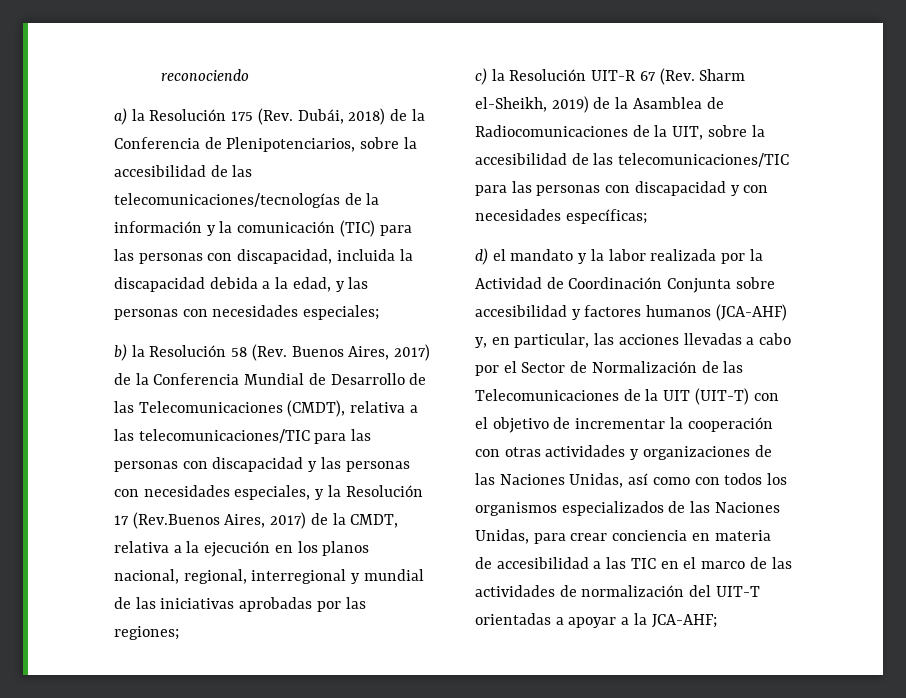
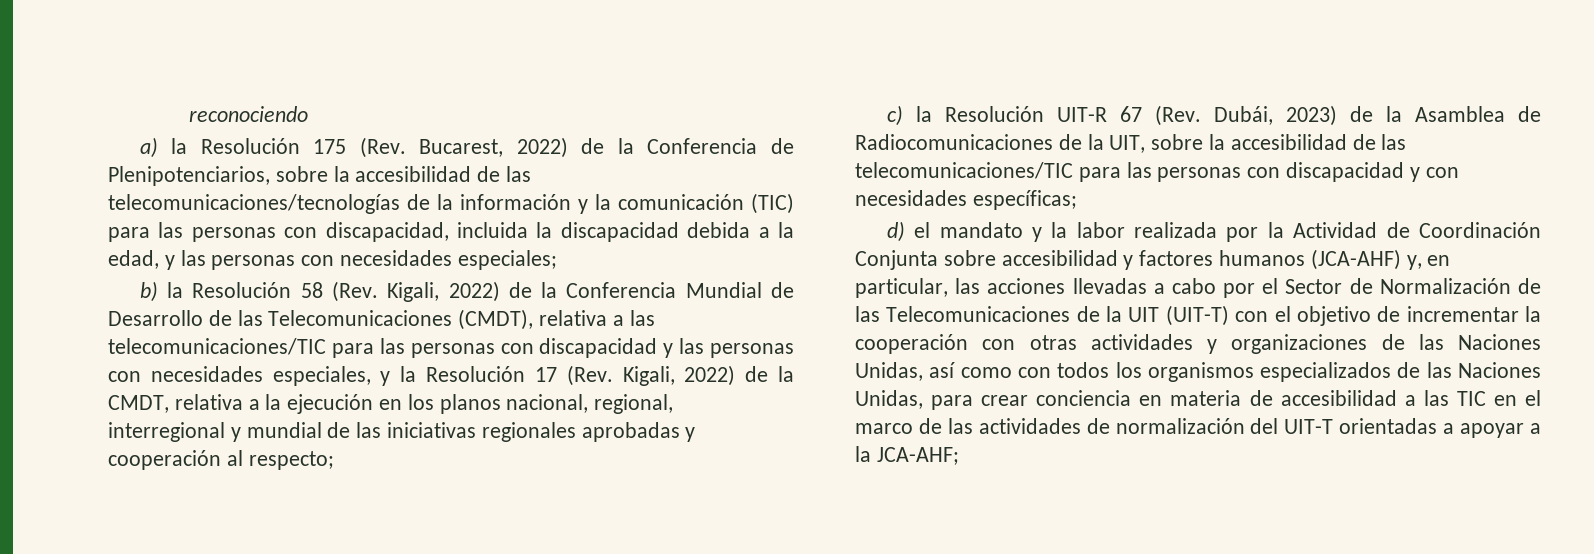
- a) la Resolución 175 (Rev. Dubái, 2018) de la Conferencia de Plenipotenciarios, sobre la accesibilidad de las telecomunicaciones/tecnologías de la información y la comunicación (TIC) para las personas con discapacidad, incluida la discapacidad debida a la edad, y las personas con necesidades especiales;
+ a) la Resolución 175 (Rev. Bucarest, 2022) de la Conferencia de Plenipotenciarios, sobre la accesibilidad de las telecomunicaciones/tecnologías de la información y la comunicación (TIC) para las personas con discapacidad, incluida la discapacidad debida a la edad, y las personas con necesidades especiales;
- b) la Resolución 58 (Rev. Buenos Aires, 2017) de la Conferencia Mundial de Desarrollo de las Telecomunicaciones (CMDT), relativa a las telecomunicaciones/TIC para las personas con discapacidad y las personas con necesidades especiales, y la Resolución 17 (Rev.Buenos Aires, 2017) de la CMDT, relativa a la ejecución en los planos nacional, regional, interregional y mundial de las iniciativas aprobadas por las regiones;
+ b) la Resolución 58 (Rev. Kigali, 2022) de la Conferencia Mundial de Desarrollo de las Telecomunicaciones (CMDT), relativa a las telecomunicaciones/TIC para las personas con discapacidad y las personas con necesidades especiales, y la Resolución 17 (Rev. Kigali, 2022) de la CMDT, relativa a la ejecución en los planos nacional, regional, interregional y mundial de las iniciativas regionales aprobadas y cooperación al respecto;
- c) la Resolución UIT-R 67 (Rev. Sharm el-Sheikh, 2019) de la Asamblea de Radiocomunicaciones de la UIT, sobre la accesibilidad de las telecomunicaciones/TIC para las personas con discapacidad y con necesidades específicas;
+ c) la Resolución UIT-R 67 (Rev. Dubái, 2023) de la Asamblea de Radiocomunicaciones de la UIT, sobre la accesibilidad de las telecomunicaciones/TIC para las personas con discapacidad y con necesidades específicas;

